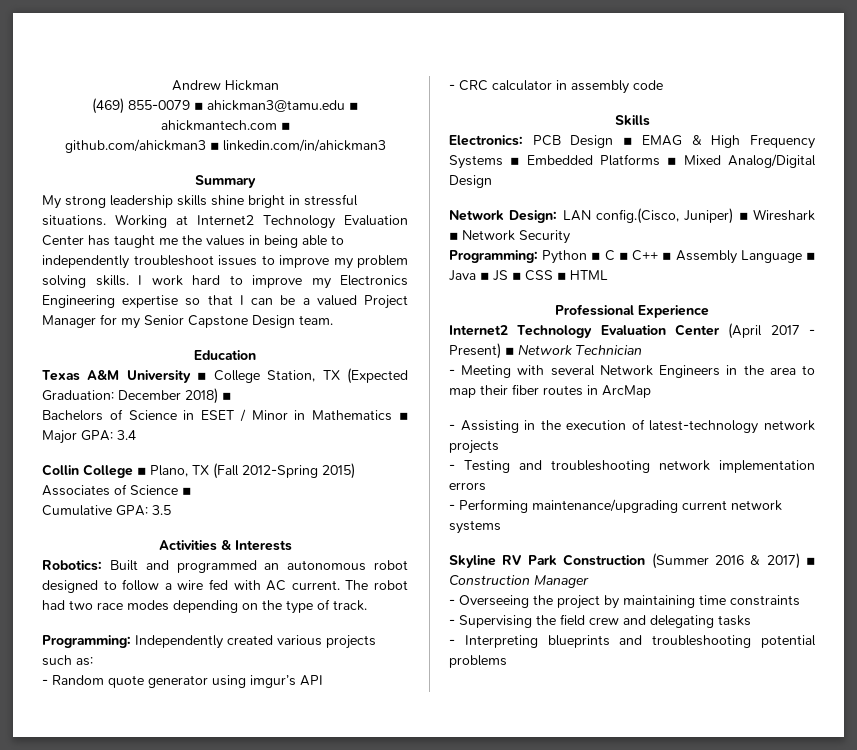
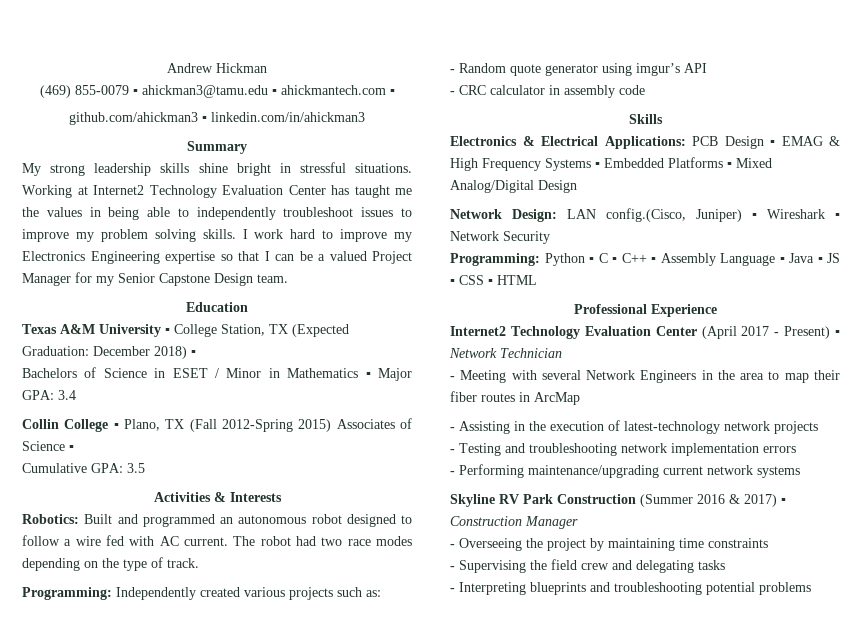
- Electronics: PCB Design ▪ EMAG & High Frequency Systems ▪ Embedded Platforms ▪ Mixed Analog/Digital Design
+ Electronics & Electrical Applications: PCB Design ▪ EMAG & High Frequency Systems ▪ Embedded Platforms ▪ Mixed Analog/Digital Design

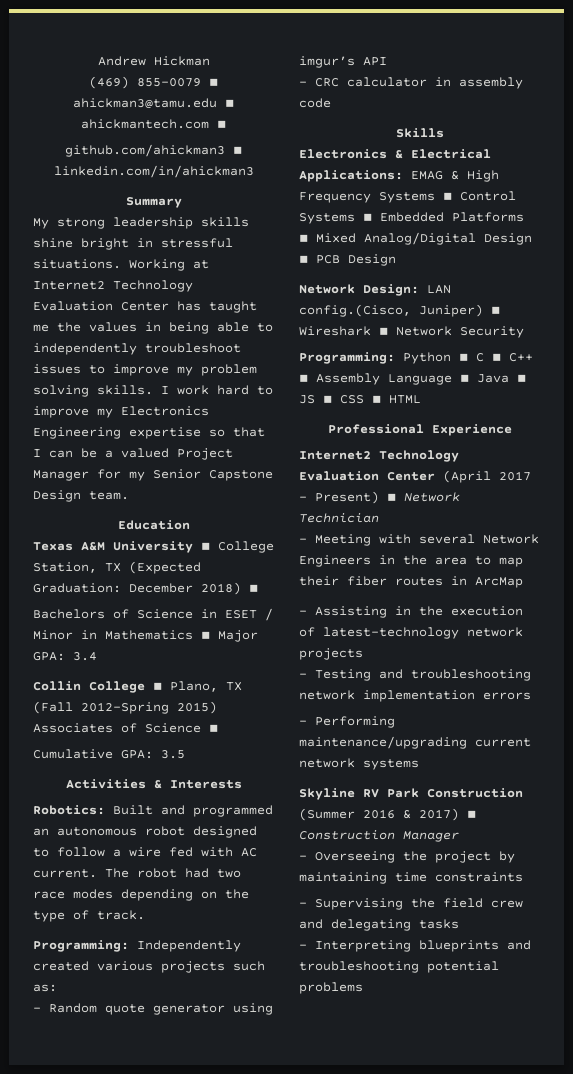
- Electronics & Electrical Applications: PCB Design ▪ EMAG & High Frequency Systems ▪ Embedded Platforms ▪ Mixed Analog/Digital Design
+ Electronics & Electrical Applications: EMAG & High Frequency Systems ▪ Control Systems ▪ Embedded Platforms ▪ Mixed Analog/Digital Design ▪ PCB Design

